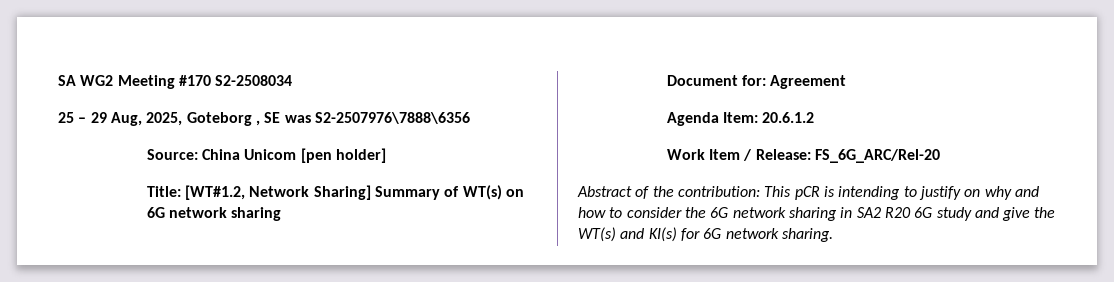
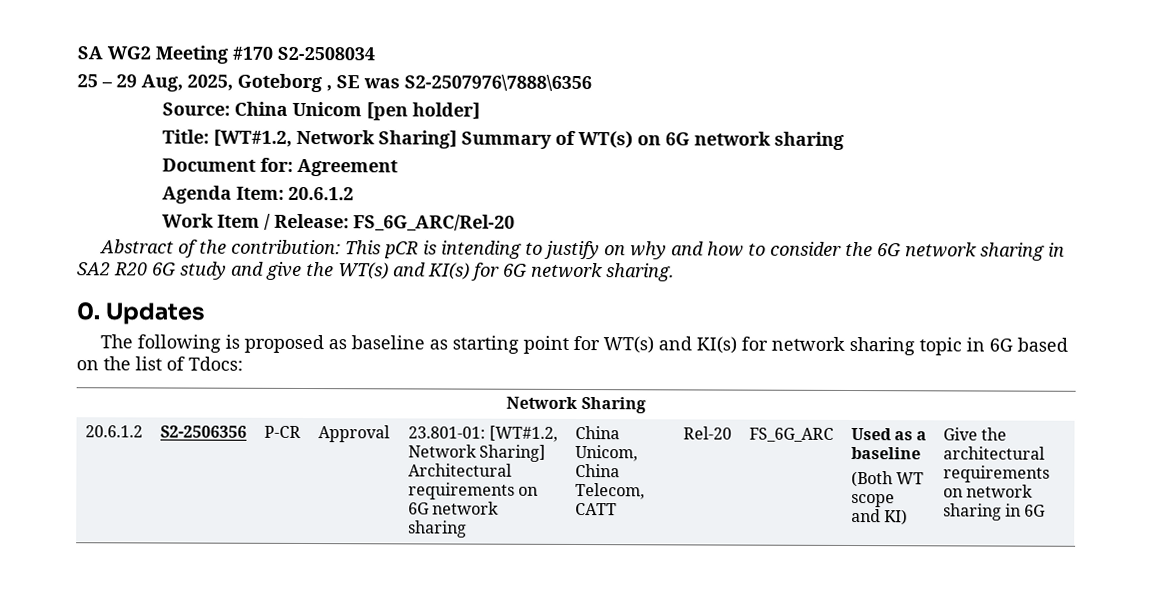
+ 0. Updates
+ The following is proposed as baseline as starting point for WT(s) and KI(s) for network sharing topic in 6G based on the list of Tdocs:
+ Network Sharing
+ 20.6.1.2 | S2-2506356 | P-CR | Approval | 23.801-01: [WT#1.2, Network Sharing] Architectural requirements on 6G network sharing | China Unicom, China Telecom, CATT | Rel-20 | FS_6G_ARC | Used as a baseline
+ (Both WT scope and KI) | Give the architectural requirements on network sharing in 6G

